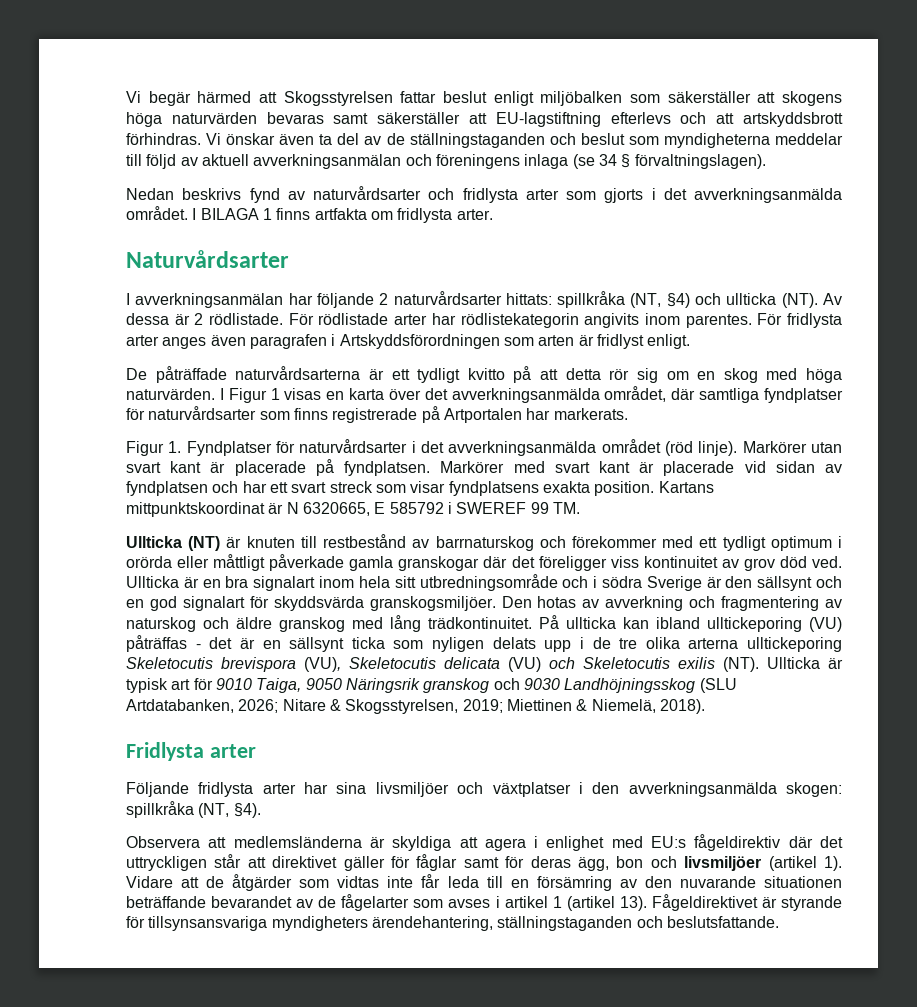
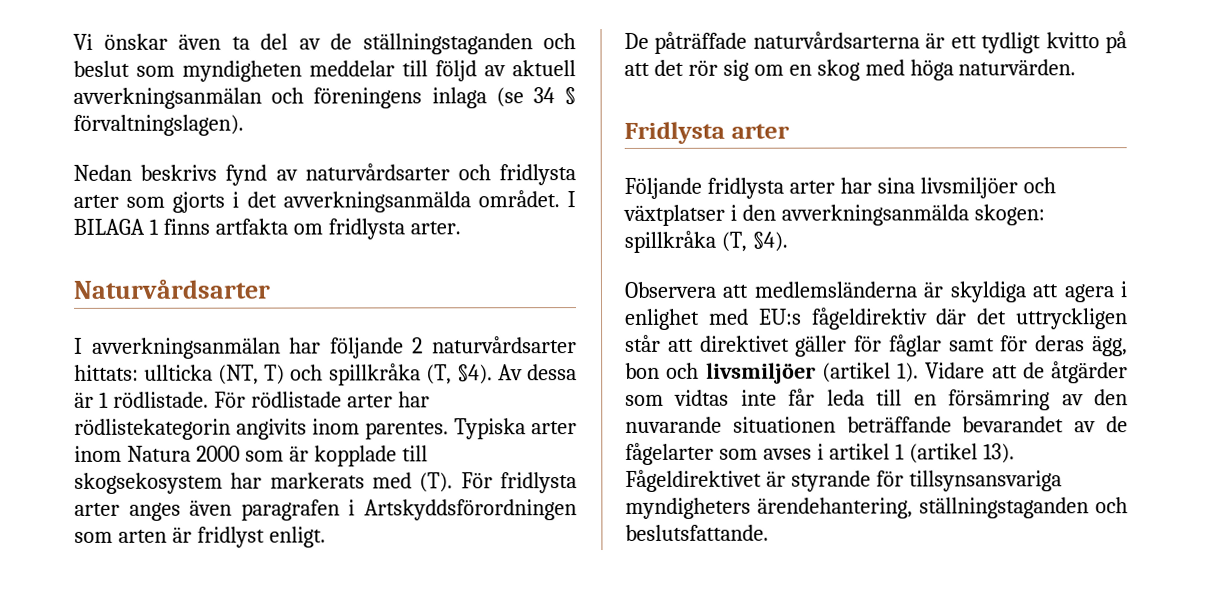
- Vi begär härmed att Skogsstyrelsen fattar beslut enligt miljöbalken som säkerställer att skogens höga naturvärden bevaras samt säkerställer att EU-lagstiftning efterlevs och att artskyddsbrott förhindras. Vi önskar även ta del av de ställningstaganden och beslut som myndigheterna meddelar till följd av aktuell avverkningsanmälan och föreningens inlaga (se 34 § förvaltningslagen).
+ Vi önskar även ta del av de ställningstaganden och beslut som myndigheten meddelar till följd av aktuell avverkningsanmälan och föreningens inlaga (se 34 § förvaltningslagen).
- I avverkningsanmälan har följande 2 naturvårdsarter hittats: spillkråka (NT, §4) och ullticka (NT). Av dessa är 2 rödlistade.
+ I avverkningsanmälan har följande 2 naturvårdsarter hittats: ullticka (NT, T) och spillkråka (T, §4). Av dessa är 1 rödlistade.
- För fridlysta arter anges även paragrafen i Artskyddsförordningen som arten är fridlyst enligt.
+ Typiska arter inom Natura 2000 som är kopplade till skogsekosystem har markerats med (T). För fridlysta arter anges även paragrafen i Artskyddsförordningen som arten är fridlyst enligt.
- De påträffade naturvårdsarterna är ett tydligt kvitto på att detta rör sig om en skog med höga naturvärden. I Figur 1 visas en karta över det avverkningsanmälda området, där samtliga fyndplatser för naturvårdsarter som finns registrerade på Artportalen har markerats.
- Figur 1. Fyndplatser för naturvårdsarter i det avverkningsanmälda området (röd linje). Markörer utan svart kant är placerade på fyndplatsen. Markörer med svart kant är placerade vid sidan av fyndplatsen och har ett svart streck som visar fyndplatsens exakta position. Kartans mittpunktskoordinat är N 6320665, E 585792 i SWEREF 99 TM.
- Ullticka (NT) är knuten till restbestånd av barrnaturskog och förekommer med ett tydligt optimum i orörda eller måttligt påverkade gamla granskogar där det föreligger viss kontinuitet av grov död ved. Ullticka är en bra signalart inom hela sitt utbredningsområde och i södra Sverige är den sällsynt och en god signalart för skyddsvärda granskogsmiljöer. Den hotas av avverkning och fragmentering av naturskog och äldre granskog med lång trädkontinuitet. På ullticka kan ibland ulltickeporing (VU) påträffas - det är en sällsynt ticka som nyligen delats upp i de tre olika arterna ulltickeporing Skeletocutis brevispora (VU), Skeletocutis delicata (VU) och Skeletocutis exilis (NT). Ullticka är typisk art för 9010 Taiga, 9050 Näringsrik granskog och 9030 Landhöjningsskog (SLU Artdatabanken, 2026; Nitare & Skogsstyrelsen, 2019; Miettinen & Niemelä, 2018).
+ De påträffade naturvårdsarterna är ett tydligt kvitto på att det rör sig om en skog med höga naturvärden.
- Följande fridlysta arter har sina livsmiljöer och växtplatser i den avverkningsanmälda skogen: spillkråka (NT, §4).
+ Följande fridlysta arter har sina livsmiljöer och växtplatser i den avverkningsanmälda skogen: spillkråka (T, §4).

